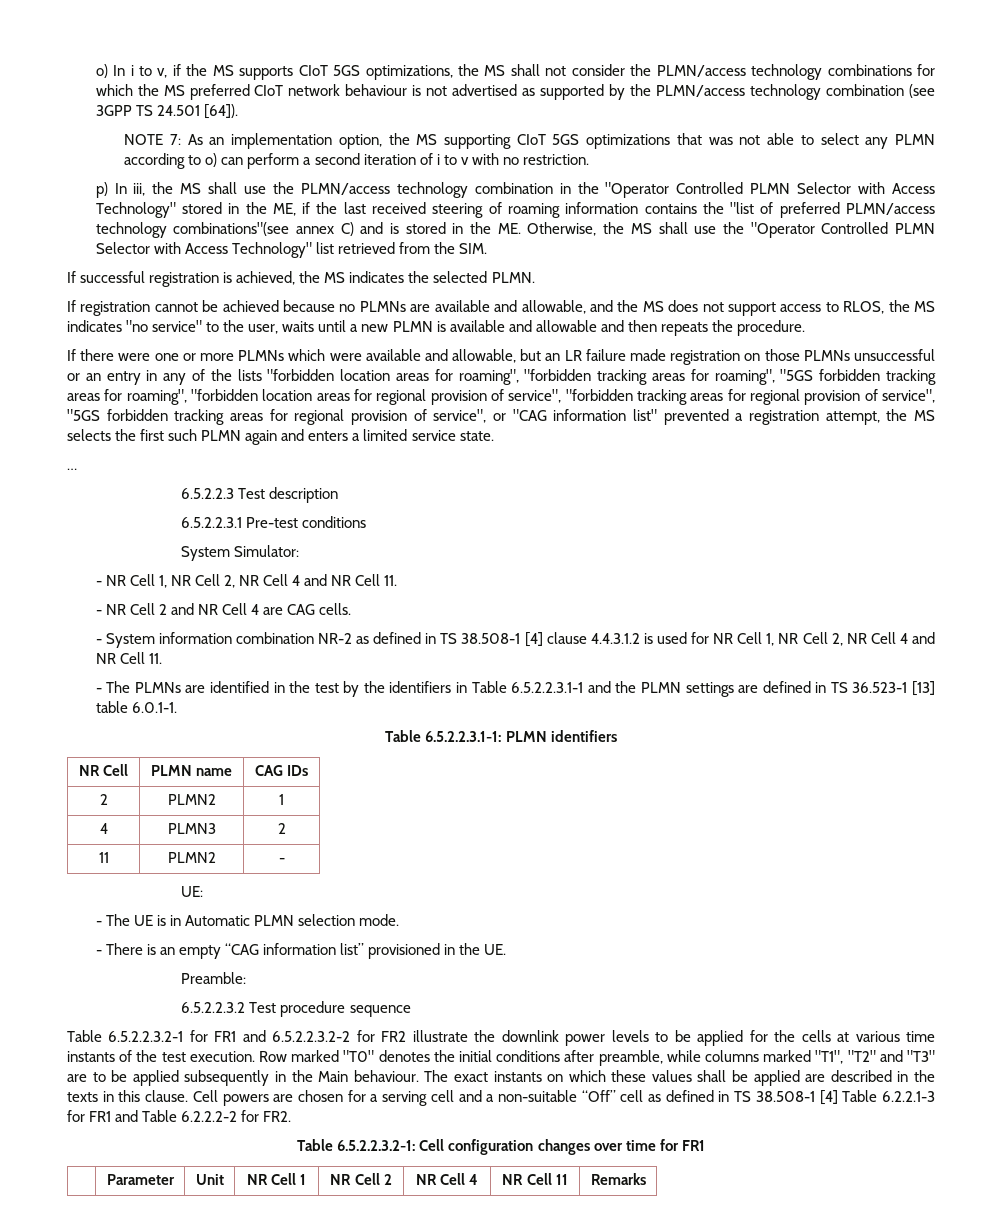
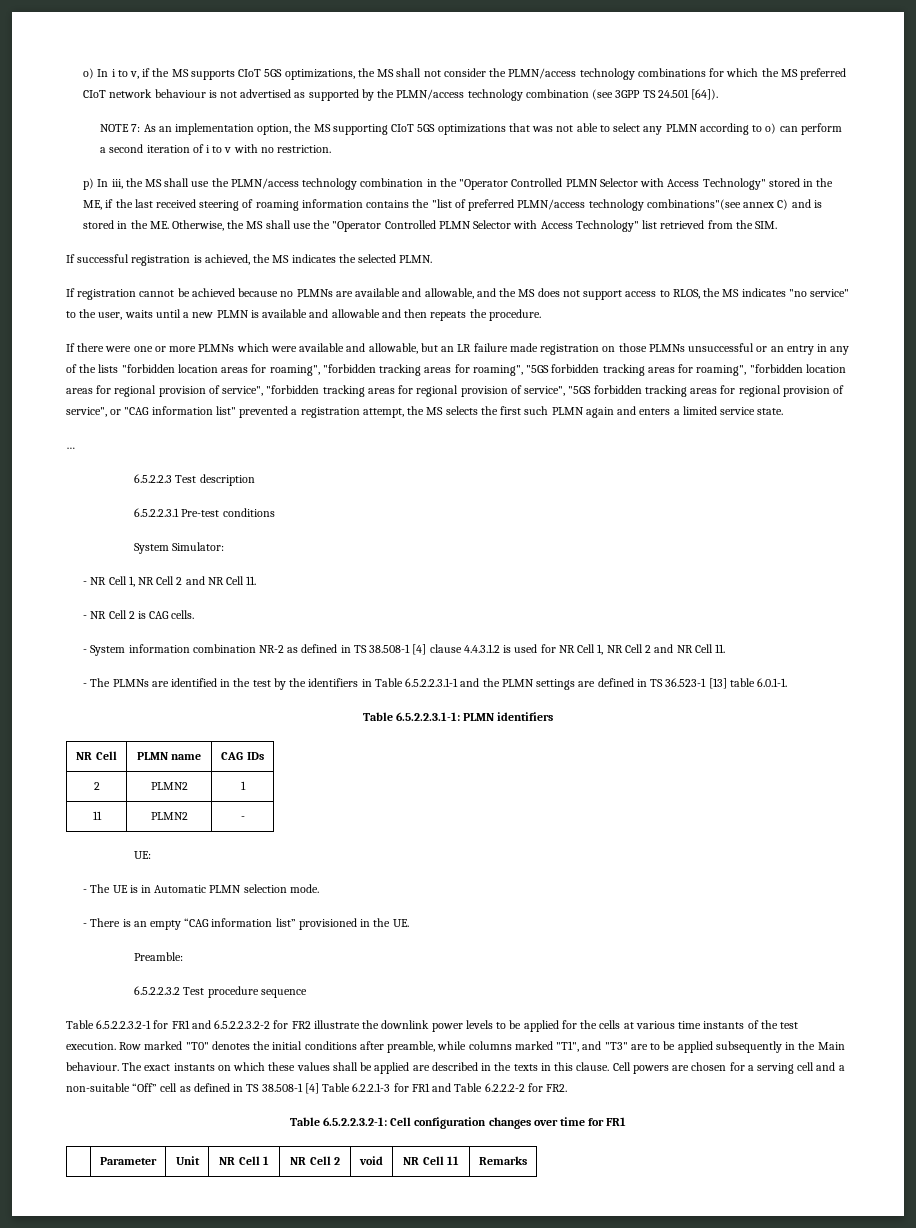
- - NR Cell 1, NR Cell 2, NR Cell 4 and NR Cell 11.
+ - NR Cell 1, NR Cell 2 and NR Cell 11.
- - NR Cell 2 and NR Cell 4 are CAG cells.
+ - NR Cell 2 is CAG cells.
- - System information combination NR-2 as defined in TS 38.508-1 [4] clause 4.4.3.1.2 is used for NR Cell 1, NR Cell 2, NR Cell 4 and NR Cell 11.
+ - System information combination NR-2 as defined in TS 38.508-1 [4] clause 4.4.3.1.2 is used for NR Cell 1, NR Cell 2 and NR Cell 11.
- 4 | PLMN3 | 2
- Row marked "T0" denotes the initial conditions after preamble, while columns marked "T1", "T2" and "T3" are to be applied subsequently in the Main behaviour.
+ Row marked "T0" denotes the initial conditions after preamble, while columns marked "T1", and "T3" are to be applied subsequently in the Main behaviour.
- | Parameter | Unit | NR Cell 1 | NR Cell 2 | NR Cell 4 | NR Cell 11 | Remarks
+ | Parameter | Unit | NR Cell 1 | NR Cell 2 | void | NR Cell 11 | Remarks

